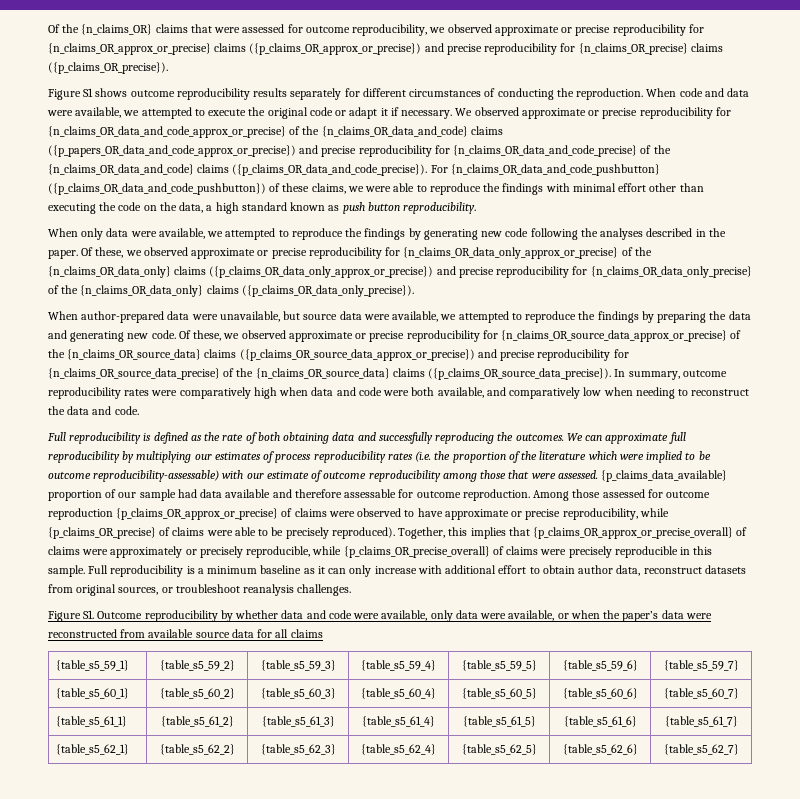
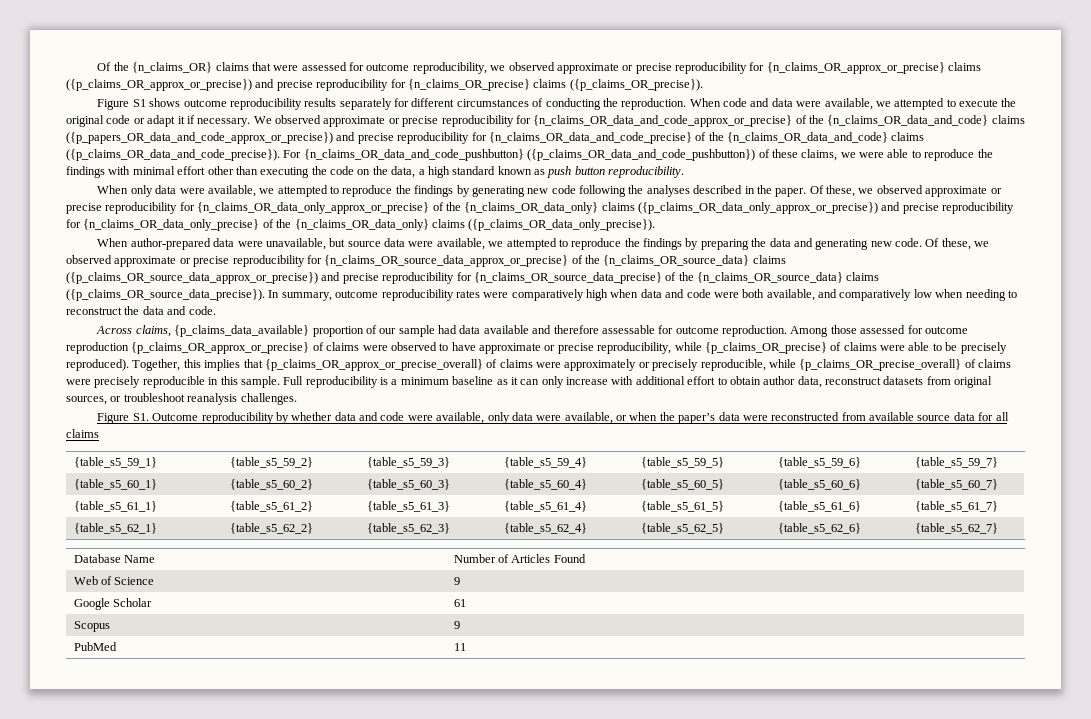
- Full reproducibility is defined as the rate of both obtaining data and successfully reproducing the outcomes. We can approximate full reproducibility by multiplying our estimates of process reproducibility rates (i.e. the proportion of the literature which were implied to be outcome reproducibility-assessable) with our estimate of outcome reproducibility among those that were assessed. {p_claims_data_available} proportion of our sample had data available and therefore assessable for outcome reproduction.
+ Across claims, {p_claims_data_available} proportion of our sample had data available and therefore assessable for outcome reproduction.
+ Database Name | Number of Articles Found
+ Web of Science | 9
+ Google Scholar | 61
+ Scopus | 9
+ PubMed | 11

